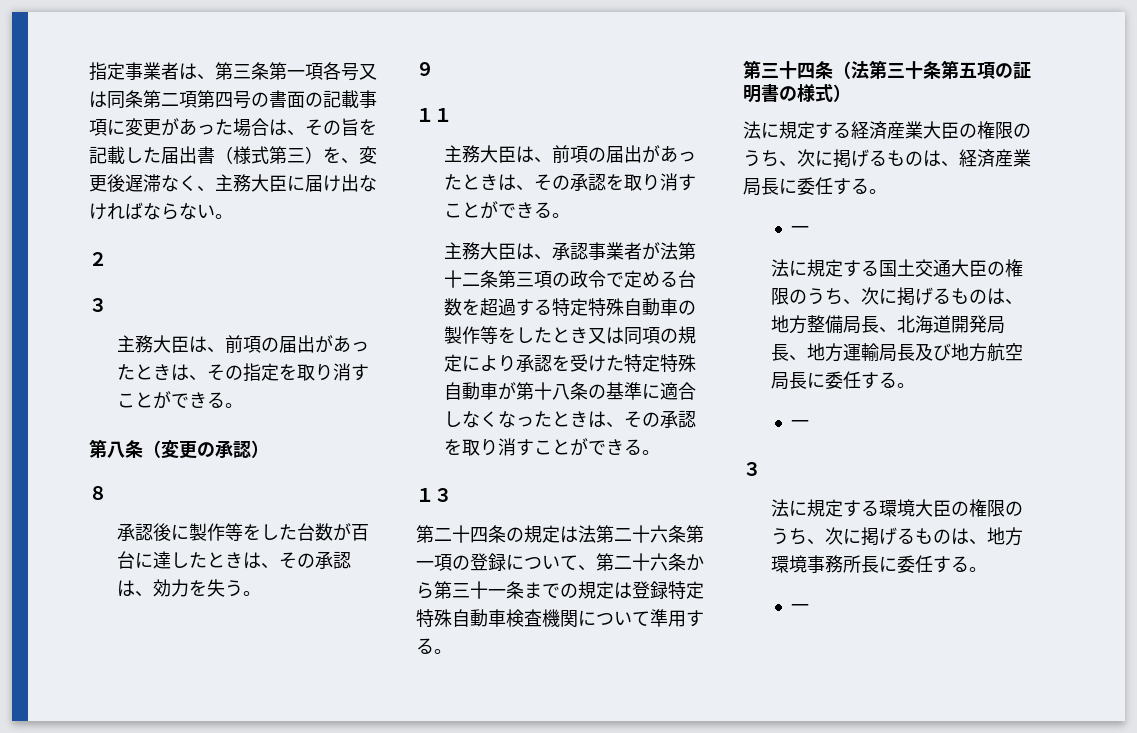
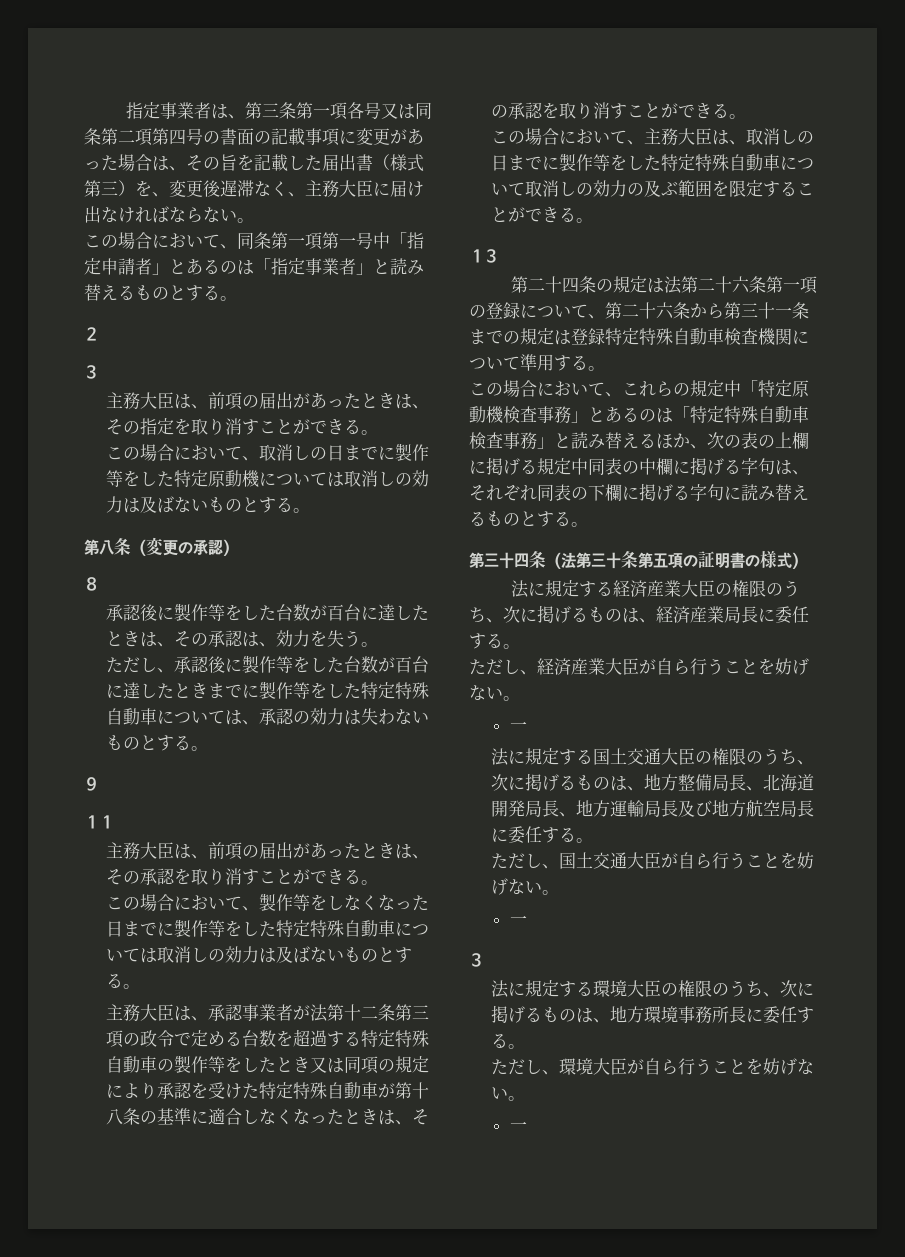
+ この場合において、同条第一項第一号中「指定申請者」とあるのは「指定事業者」と読み替えるものとする。
+ この場合において、取消しの日までに製作等をした特定原動機については取消しの効力は及ばないものとする。
+ ただし、承認後に製作等をした台数が百台に達したときまでに製作等をした特定特殊自動車については、承認の効力は失わないものとする。
+ この場合において、製作等をしなくなった日までに製作等をした特定特殊自動車については取消しの効力は及ばないものとする。
+ この場合において、主務大臣は、取消しの日までに製作等をした特定特殊自動車について取消しの効力の及ぶ範囲を限定することができる。
+ この場合において、これらの規定中「特定原動機検査事務」とあるのは「特定特殊自動車検査事務」と読み替えるほか、次の表の上欄に掲げる規定中同表の中欄に掲げる字句は、それぞれ同表の下欄に掲げる字句に読み替えるものとする。
+ ただし、経済産業大臣が自ら行うことを妨げない。
+ ただし、国土交通大臣が自ら行うことを妨げない。
+ ただし、環境大臣が自ら行うことを妨げない。

